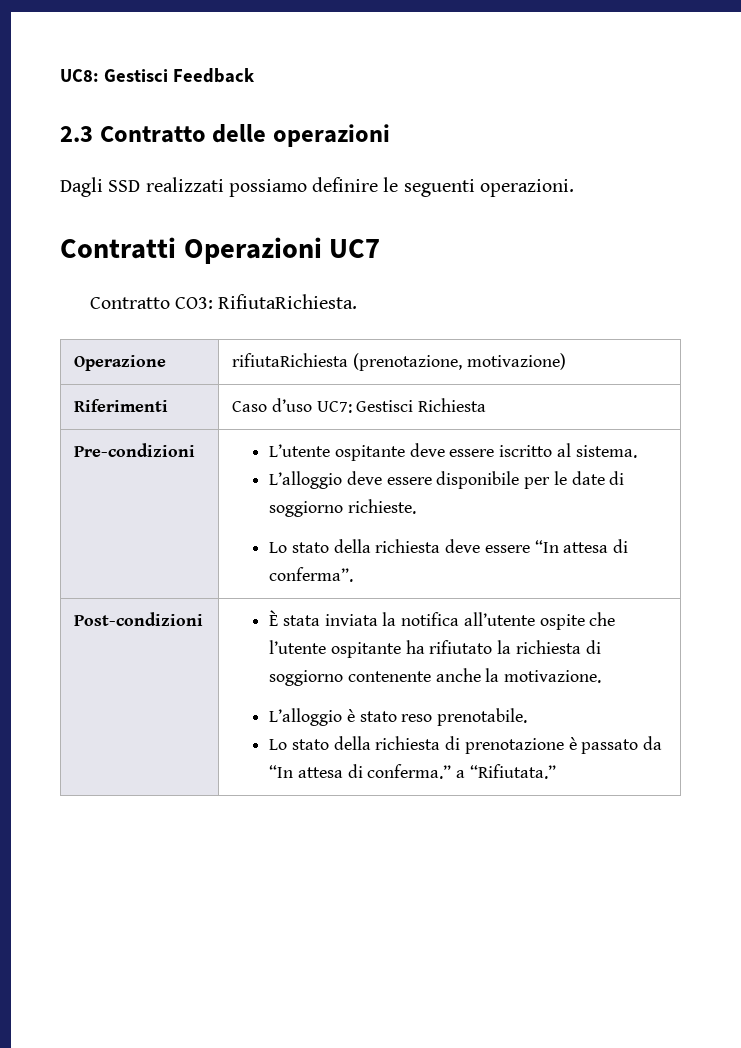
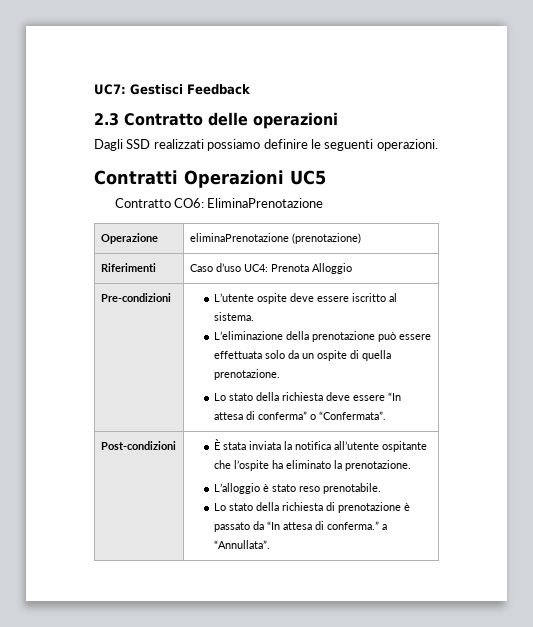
- UC8: Gestisci Feedback
+ UC7: Gestisci Feedback
- Contratti Operazioni UC7
- Contratto CO3: RifiutaRichiesta.
+ Contratti Operazioni UC5
+ Contratto CO6: EliminaPrenotazione
- Operazione | rifiutaRichiesta (prenotazione, motivazione)
+ Operazione | eliminaPrenotazione (prenotazione)
- Riferimenti | Caso d’uso UC7: Gestisci Richiesta
+ Riferimenti | Caso d’uso UC4: Prenota Alloggio
- Pre-condizioni | L’utente ospitante deve essere iscritto al sistema.
- L’alloggio deve essere disponibile per le date di soggiorno richieste.
- Lo stato della richiesta deve essere “In attesa di conferma”.
+ Pre-condizioni | L’utente ospite deve essere iscritto al sistema.
+ L’eliminazione della prenotazione può essere effettuata solo da un ospite di quella prenotazione.
+ Lo stato della richiesta deve essere “In attesa di conferma” o “Confermata”.
- È stata inviata la notifica all’utente ospite che l’utente ospitante ha rifiutato la richiesta di soggiorno contenente anche la motivazione.
+ È stata inviata la notifica all’utente ospitante che l’ospite ha eliminato la prenotazione.
- Lo stato della richiesta di prenotazione è passato da “In attesa di conferma.” a “Rifiutata.”
+ Lo stato della richiesta di prenotazione è passato da “In attesa di conferma.” a “Annullata”.

